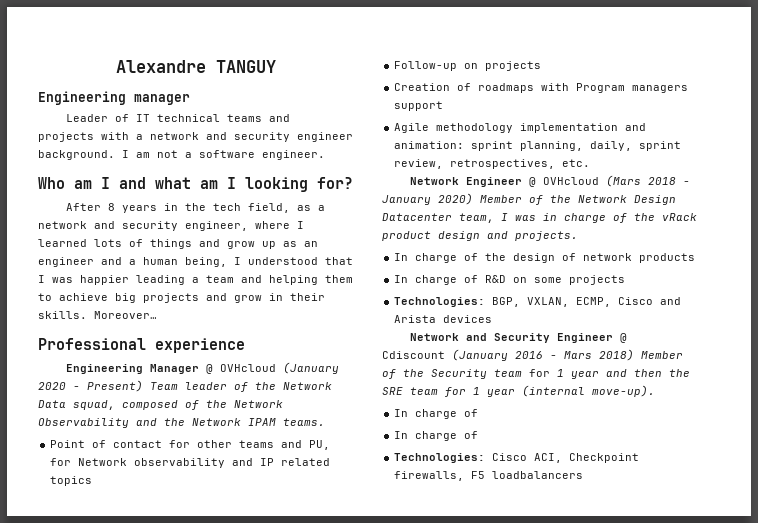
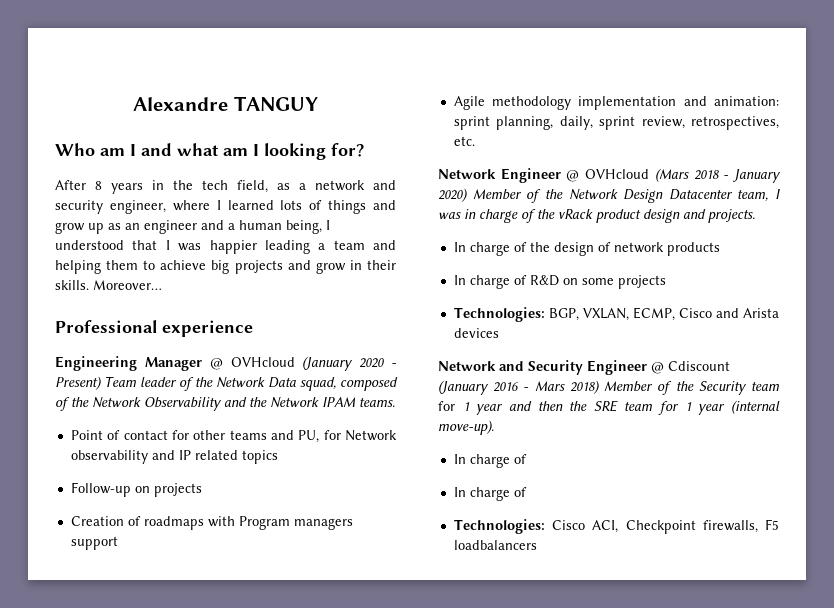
- Engineering manager
- Leader of IT technical teams and projects with a network and security engineer background. I am not a software engineer.

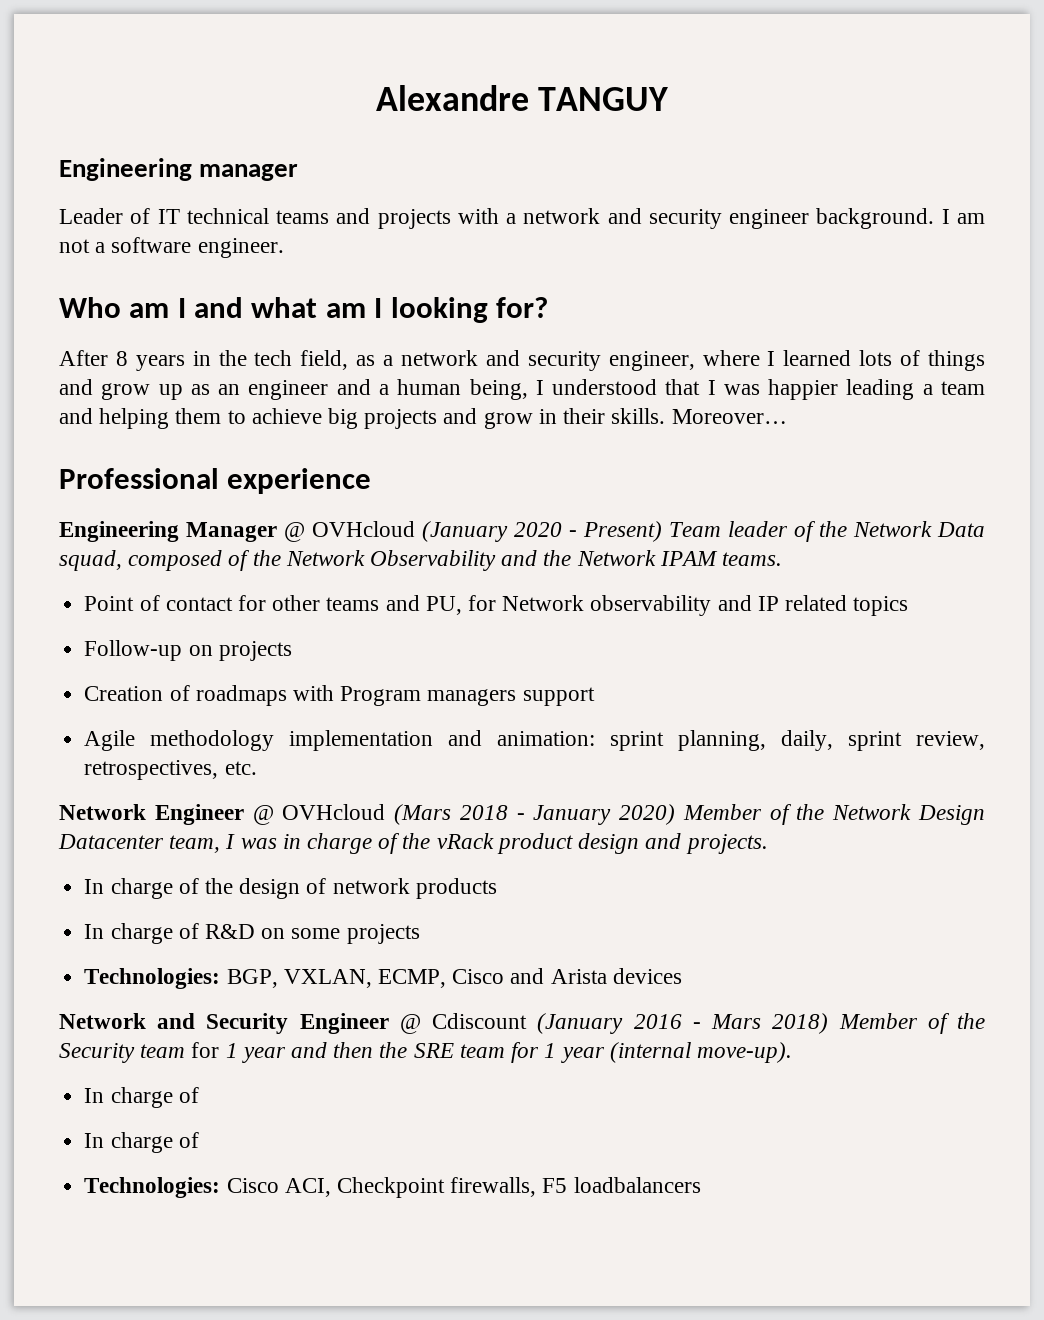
+ Engineering manager
+ Leader of IT technical teams and projects with a network and security engineer background. I am not a software engineer.

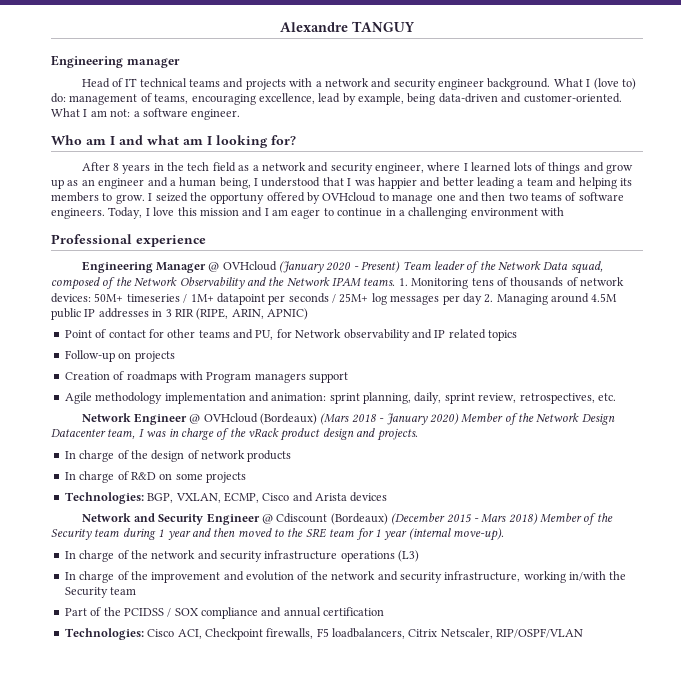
- Leader of IT technical teams and projects with a network and security engineer background.
+ Head of IT technical teams and projects with a network and security engineer background.
- I am not a software engineer.
+ What I (love to) do: management of teams, encouraging excellence, lead by example, being data-driven and customer-oriented. What I am not: a software engineer.
- After 8 years in the tech field, as a network and security engineer, where I learned lots of things and grow up as an engineer and a human being, I understood that I was happier leading a team and helping them to achieve big projects and grow in their skills. Moreover…
+ After 8 years in the tech field as a network and security engineer, where I learned lots of things and grow up as an engineer and a human being, I understood that I was happier and better leading a team and helping its members to grow. I seized the opportuny offered by OVHcloud to manage one and then two teams of software engineers. Today, I love this mission and I am eager to continue in a challenging environment with
+ 1. Monitoring tens of thousands of network devices: 50M+ timeseries / 1M+ datapoint per seconds / 25M+ log messages per day 2. Managing around 4.5M public IP addresses in 3 RIR (RIPE, ARIN, APNIC)
- Network Engineer @ OVHcloud (Mars 2018 - January 2020) Member of the Network Design Datacenter team, I was in charge of the vRack product design and projects.
+ Network Engineer @ OVHcloud (Bordeaux) (Mars 2018 - January 2020) Member of the Network Design Datacenter team, I was in charge of the vRack product design and projects.
- Network and Security Engineer @ Cdiscount (January 2016 - Mars 2018) Member of the Security team for 1 year and then the SRE team for 1 year (internal move-up).
- In charge of
- In charge of
+ Network and Security Engineer @ Cdiscount (Bordeaux) (December 2015 - Mars 2018) Member of the Security team during 1 year and then moved to the SRE team for 1 year (internal move-up).
+ In charge of the network and security infrastructure operations (L3)
+ In charge of the improvement and evolution of the network and security infrastructure, working in/with the Security team
+ Part of the PCIDSS / SOX compliance and annual certification
- Technologies: Cisco ACI, Checkpoint firewalls, F5 loadbalancers
+ Technologies: Cisco ACI, Checkpoint firewalls, F5 loadbalancers, Citrix Netscaler, RIP/OSPF/VLAN

